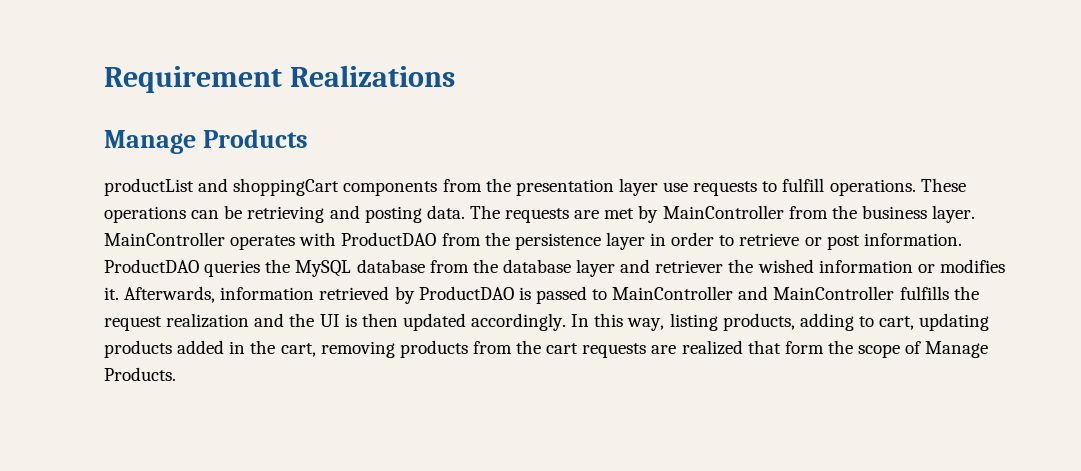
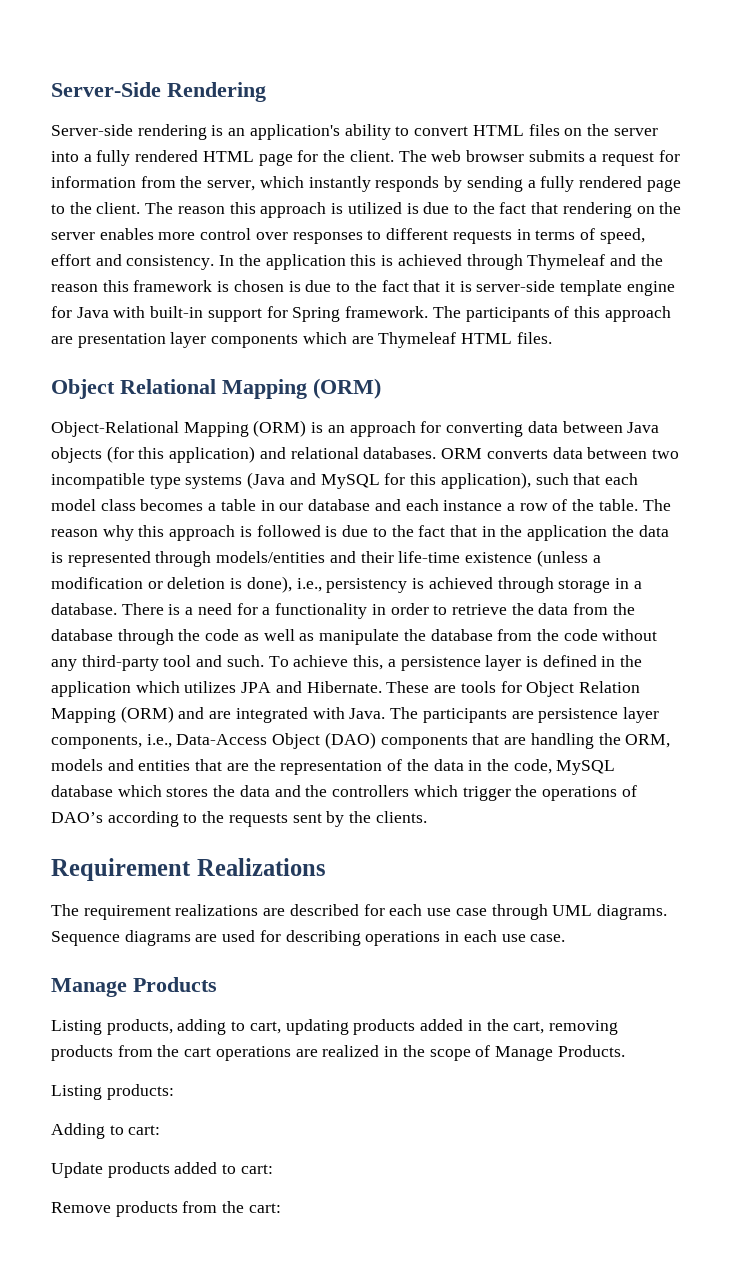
+ Server-Side Rendering
+ Server-side rendering is an application's ability to convert HTML files on the server into a fully rendered HTML page for the client. The web browser submits a request for information from the server, which instantly responds by sending a fully rendered page to the client. The reason this approach is utilized is due to the fact that rendering on the server enables more control over responses to different requests in terms of speed, effort and consistency. In the application this is achieved through Thymeleaf and the reason this framework is chosen is due to the fact that it is server-side template engine for Java with built-in support for Spring framework. The participants of this approach are presentation layer components which are Thymeleaf HTML files.
+ Object Relational Mapping (ORM)
+ Object-Relational Mapping (ORM) is an approach for converting data between Java objects (for this application) and relational databases. ORM converts data between two incompatible type systems (Java and MySQL for this application), such that each model class becomes a table in our database and each instance a row of the table. The reason why this approach is followed is due to the fact that in the application the data is represented through models/entities and their life-time existence (unless a modification or deletion is done), i.e., persistency is achieved through storage in a database. There is a need for a functionality in order to retrieve the data from the database through the code as well as manipulate the database from the code without any third-party tool and such. To achieve this, a persistence layer is defined in the application which utilizes JPA and Hibernate. These are tools for Object Relation Mapping (ORM) and are integrated with Java. The participants are persistence layer components, i.e., Data-Access Object (DAO) components that are handling the ORM, models and entities that are the representation of the data in the code, MySQL database which stores the data and the controllers which trigger the operations of DAO’s according to the requests sent by the clients.
  Requirement Realizations
+ The requirement realizations are described for each use case through UML diagrams. Sequence diagrams are used for describing operations in each use case.
  Manage Products
- productList and shoppingCart components from the presentation layer use requests to fulfill operations. These operations can be retrieving and posting data. The requests are met by MainController from the business layer. MainController operates with ProductDAO from the persistence layer in order to retrieve or post information. ProductDAO queries the MySQL database from the database layer and retriever the wished information or modifies it. Afterwards, information retrieved by ProductDAO is passed to MainController and MainController fulfills the request realization and the UI is then updated accordingly. In this way, listing products, adding to cart, updating products added in the cart, removing products from the cart requests are realized that form the scope of Manage Products.
+ Listing products, adding to cart, updating products added in the cart, removing products from the cart operations are realized in the scope of Manage Products.
+ Listing products:
+ Adding to cart:
+ Update products added to cart:
+ Remove products from the cart:

